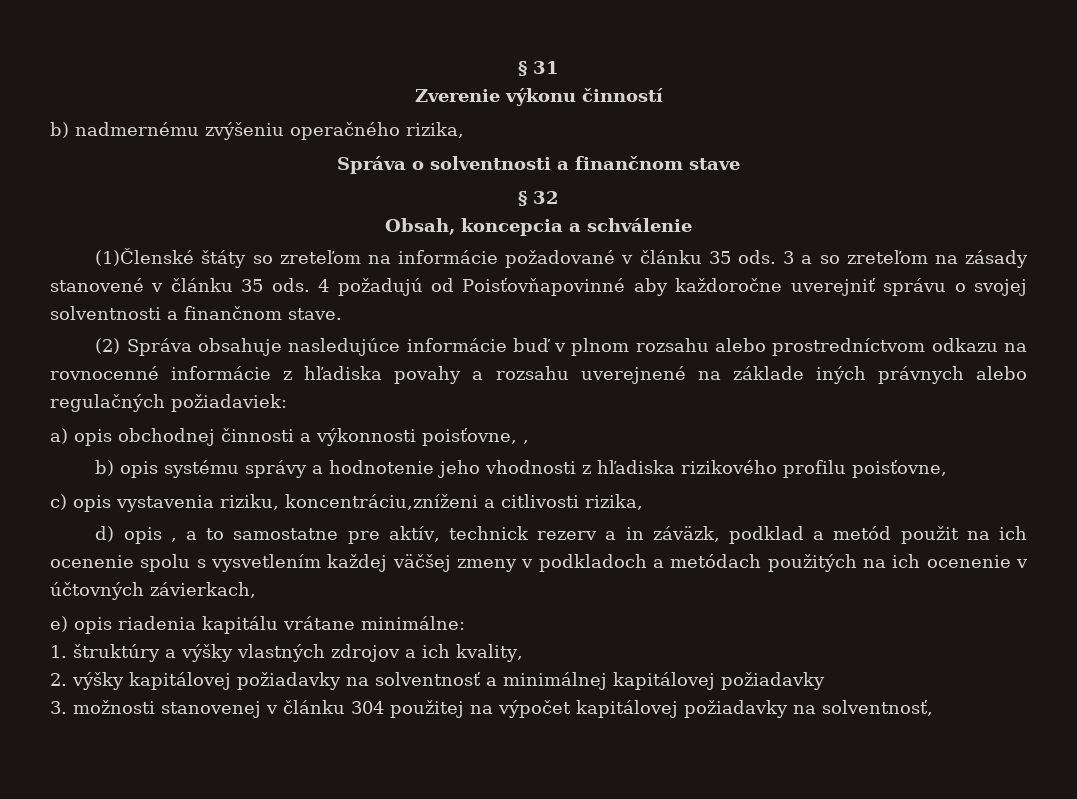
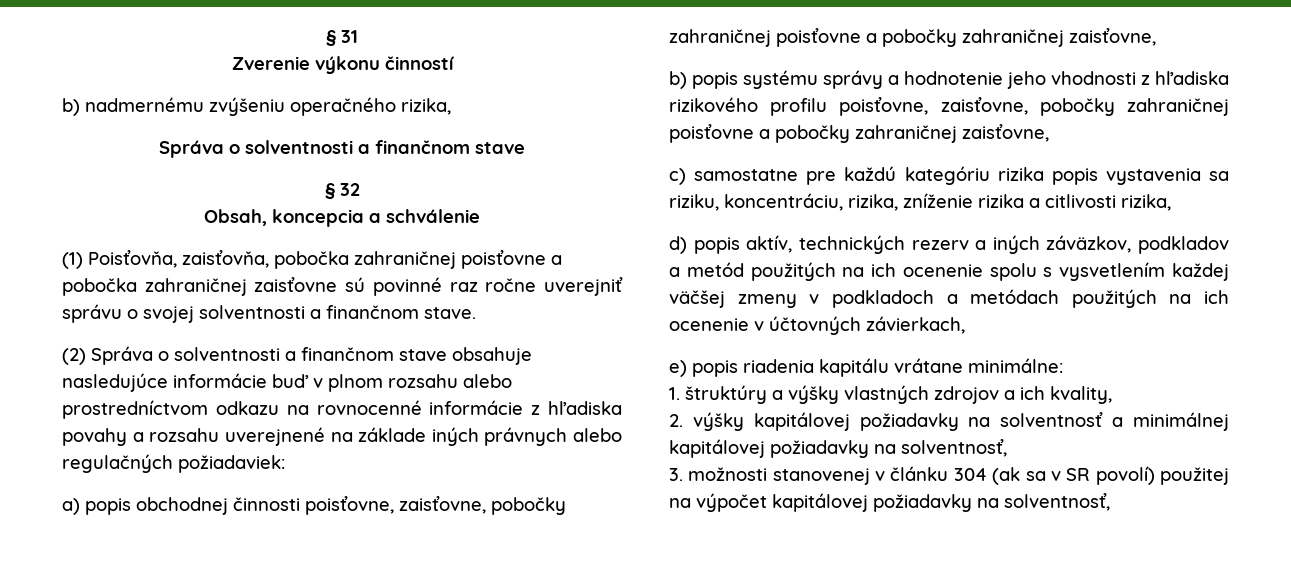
- (1)Členské štáty so zreteľom na informácie požadované v článku 35 ods. 3 a so zreteľom na zásady stanovené v článku 35 ods. 4 požadujú od Poisťovňapovinné aby každoročne uverejniť správu o svojej solventnosti a finančnom stave.
+ (1) Poisťovňa, zaisťovňa, pobočka zahraničnej poisťovne a pobočka zahraničnej zaisťovne sú povinné raz ročne uverejniť správu o svojej solventnosti a finančnom stave.
- (2) Správa obsahuje nasledujúce informácie buď v plnom rozsahu alebo prostredníctvom odkazu na rovnocenné informácie z hľadiska povahy a rozsahu uverejnené na základe iných právnych alebo regulačných požiadaviek:
+ (2) Správa o solventnosti a finančnom stave obsahuje nasledujúce informácie buď v plnom rozsahu alebo prostredníctvom odkazu na rovnocenné informácie z hľadiska povahy a rozsahu uverejnené na základe iných právnych alebo regulačných požiadaviek:
- a) opis obchodnej činnosti a výkonnosti poisťovne, ,
- b) opis systému správy a hodnotenie jeho vhodnosti z hľadiska rizikového profilu poisťovne,
- c) opis vystavenia riziku, koncentráciu,zníženi a citlivosti rizika,
- d) opis , a to samostatne pre aktív, technick rezerv a in záväzk, podklad a metód použit na ich ocenenie spolu s vysvetlením každej väčšej zmeny v podkladoch a metódach použitých na ich ocenenie v účtovných závierkach,
+ a) popis obchodnej činnosti poisťovne, zaisťovne, pobočky zahraničnej poisťovne a pobočky zahraničnej zaisťovne,
+ b) popis systému správy a hodnotenie jeho vhodnosti z hľadiska rizikového profilu poisťovne, zaisťovne, pobočky zahraničnej poisťovne a pobočky zahraničnej zaisťovne,
+ c) samostatne pre každú kategóriu rizika popis vystavenia sa riziku, koncentráciu, rizika, zníženie rizika a citlivosti rizika,
+ d) popis aktív, technických rezerv a iných záväzkov, podkladov a metód použitých na ich ocenenie spolu s vysvetlením každej väčšej zmeny v podkladoch a metódach použitých na ich ocenenie v účtovných závierkach,
- e) opis riadenia kapitálu vrátane minimálne:
+ e) popis riadenia kapitálu vrátane minimálne:
- 2. výšky kapitálovej požiadavky na solventnosť a minimálnej kapitálovej požiadavky
+ 2. výšky kapitálovej požiadavky na solventnosť a minimálnej kapitálovej požiadavky na solventnosť,
- 3. možnosti stanovenej v článku 304 použitej na výpočet kapitálovej požiadavky na solventnosť,
+ 3. možnosti stanovenej v článku 304 (ak sa v SR povolí) použitej na výpočet kapitálovej požiadavky na solventnosť,

